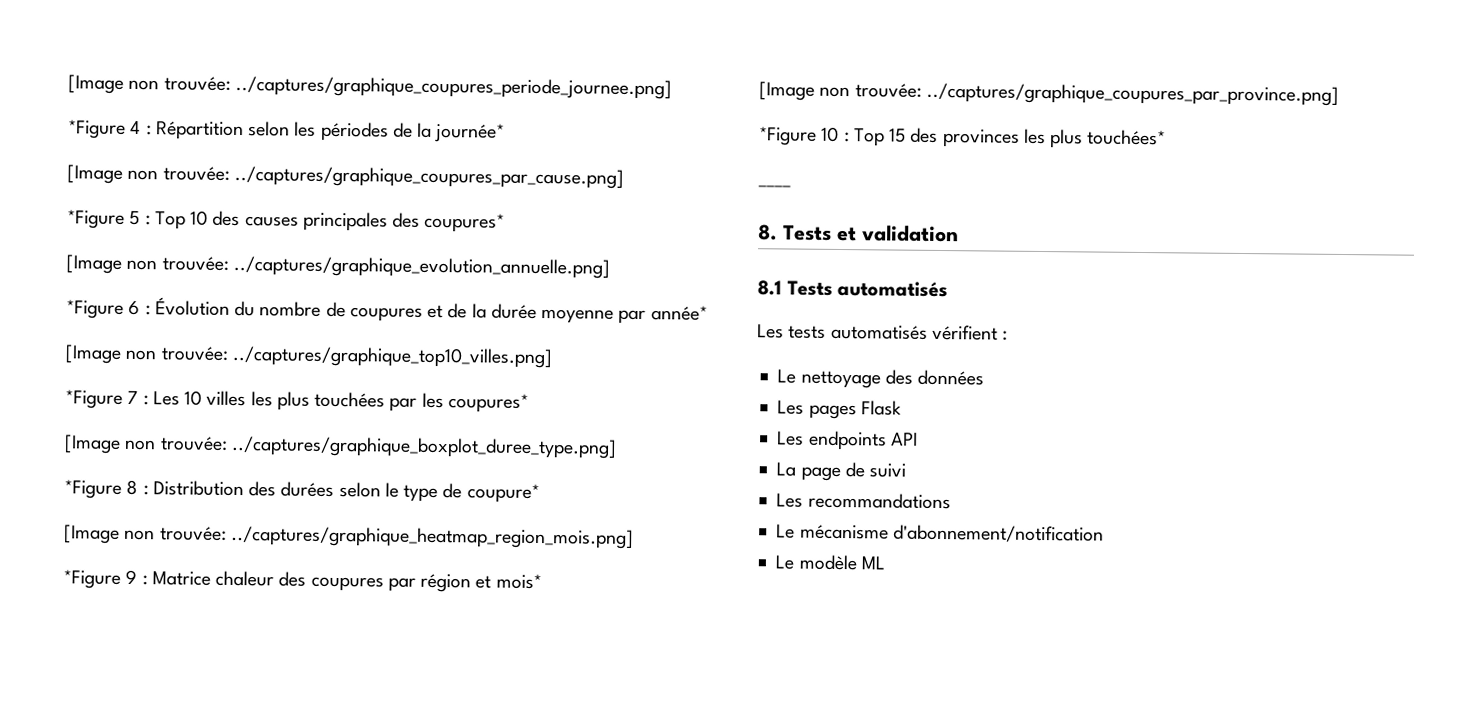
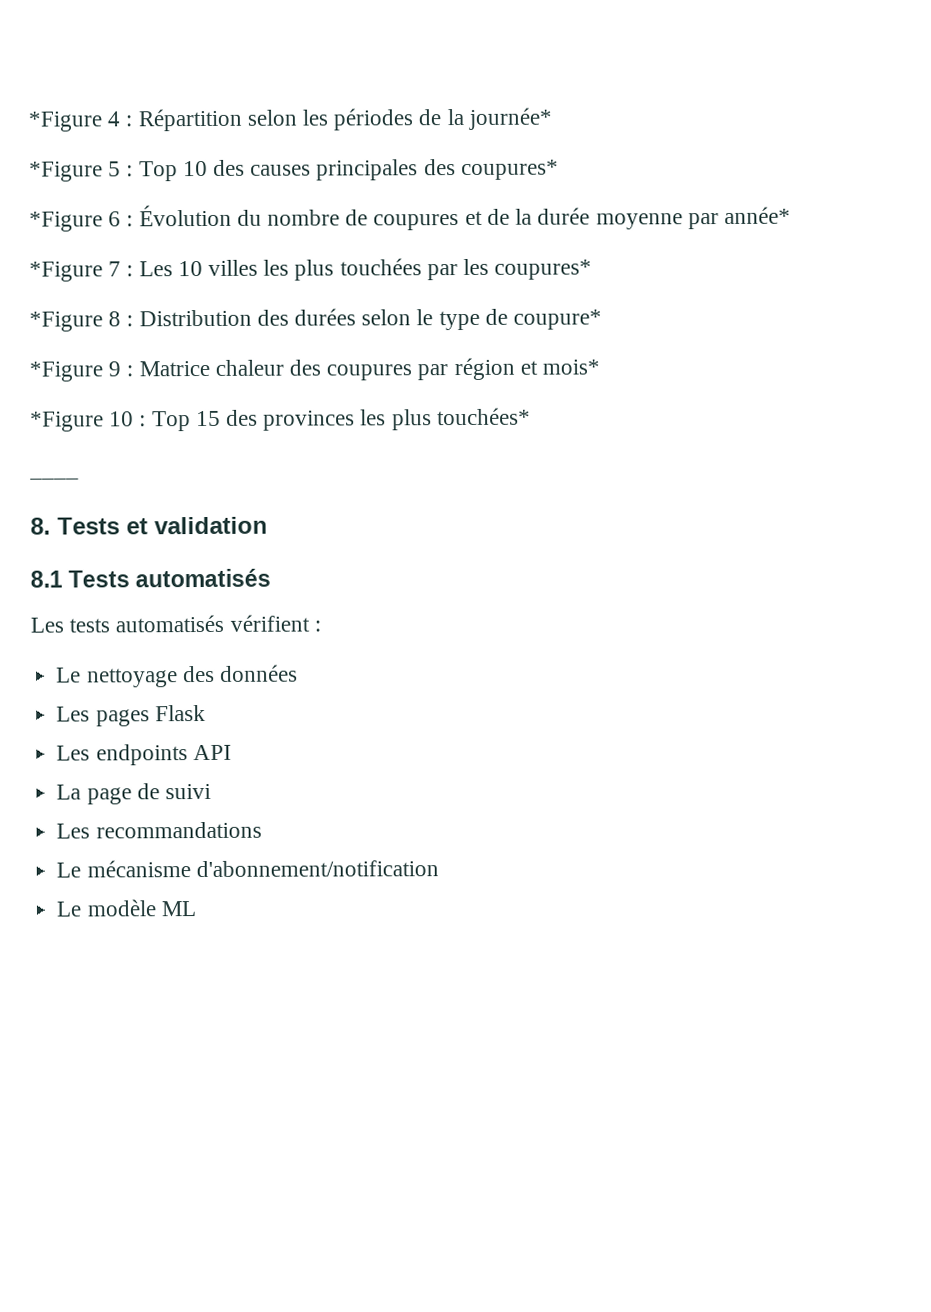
- [Image non trouvée: ../captures/graphique_coupures_periode_journee.png]
- [Image non trouvée: ../captures/graphique_coupures_par_cause.png]
- [Image non trouvée: ../captures/graphique_evolution_annuelle.png]
- [Image non trouvée: ../captures/graphique_top10_villes.png]
- [Image non trouvée: ../captures/graphique_boxplot_duree_type.png]
- [Image non trouvée: ../captures/graphique_heatmap_region_mois.png]
- [Image non trouvée: ../captures/graphique_coupures_par_province.png]

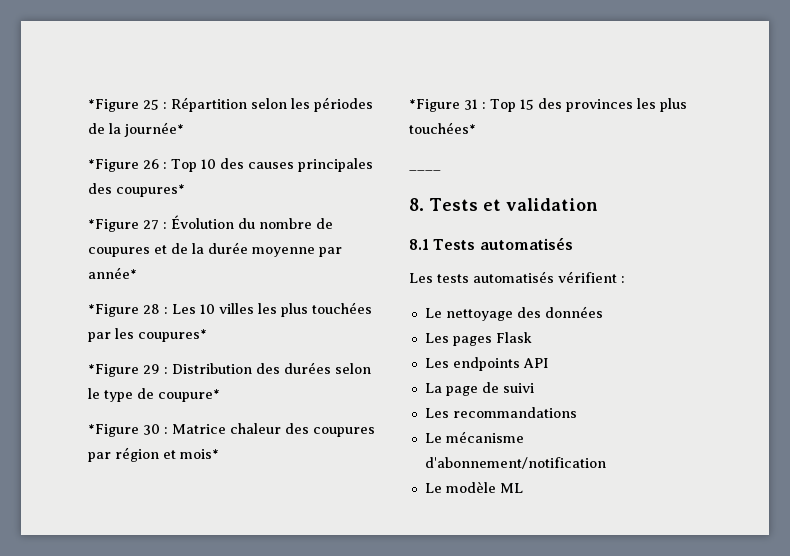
- *Figure 4 : Répartition selon les périodes de la journée*
+ *Figure 25 : Répartition selon les périodes de la journée*
- *Figure 5 : Top 10 des causes principales des coupures*
+ *Figure 26 : Top 10 des causes principales des coupures*
- *Figure 6 : Évolution du nombre de coupures et de la durée moyenne par année*
+ *Figure 27 : Évolution du nombre de coupures et de la durée moyenne par année*
- *Figure 7 : Les 10 villes les plus touchées par les coupures*
+ *Figure 28 : Les 10 villes les plus touchées par les coupures*
- *Figure 8 : Distribution des durées selon le type de coupure*
+ *Figure 29 : Distribution des durées selon le type de coupure*
- *Figure 9 : Matrice chaleur des coupures par région et mois*
+ *Figure 30 : Matrice chaleur des coupures par région et mois*
- *Figure 10 : Top 15 des provinces les plus touchées*
+ *Figure 31 : Top 15 des provinces les plus touchées*

